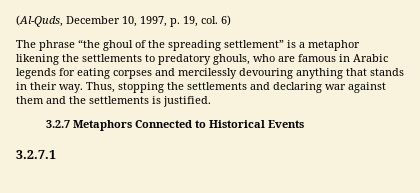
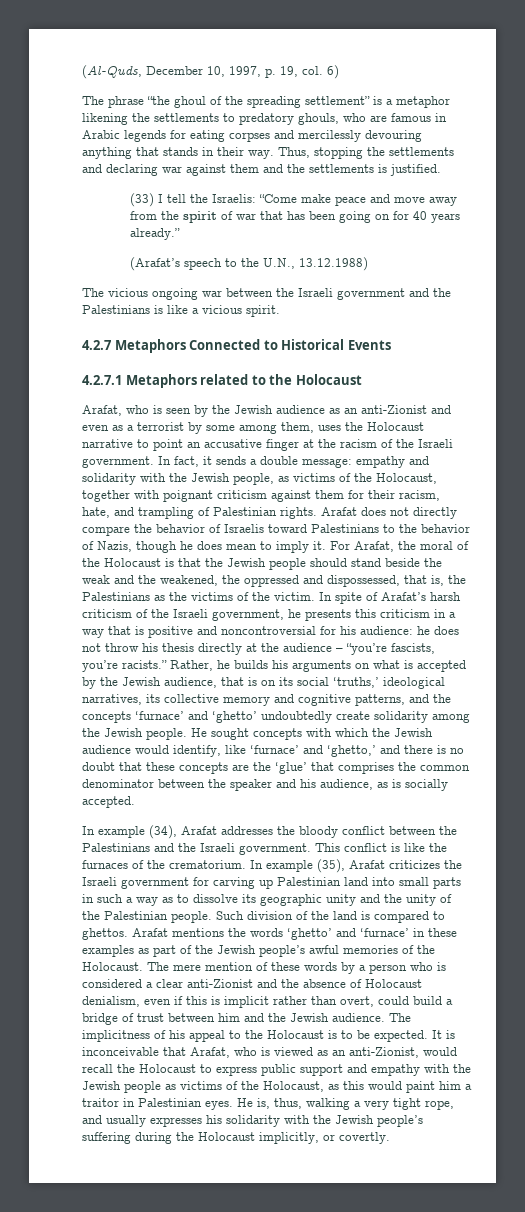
- 3.2.7 Metaphors Connected to Historical Events
+ (33) I tell the Israelis: “Come make peace and move away from the spirit of war that has been going on for 40 years already.”
+ (Arafat’s speech to the U.N., 13.12.1988)
+ The vicious ongoing war between the Israeli government and the Palestinians is like a vicious spirit.
+ 4.2.7 Metaphors Connected to Historical Events
- 3.2.7.1
+ 4.2.7.1 Metaphors related to the Holocaust
+ Arafat, who is seen by the Jewish audience as an anti-Zionist and even as a terrorist by some among them, uses the Holocaust narrative to point an accusative finger at the racism of the Israeli government. In fact, it sends a double message: empathy and solidarity with the Jewish people, as victims of the Holocaust, together with poignant criticism against them for their racism, hate, and trampling of Palestinian rights. Arafat does not directly compare the behavior of Israelis toward Palestinians to the behavior of Nazis, though he does mean to imply it. For Arafat, the moral of the Holocaust is that the Jewish people should stand beside the weak and the weakened, the oppressed and dispossessed, that is, the Palestinians as the victims of the victim. In spite of Arafat’s harsh criticism of the Israeli government, he presents this criticism in a way that is positive and noncontroversial for his audience: he does not throw his thesis directly at the audience – “you’re fascists, you’re racists.” Rather, he builds his arguments on what is accepted by the Jewish audience, that is on its social ‘truths,’ ideological narratives, its collective memory and cognitive patterns, and the concepts ‘furnace’ and ‘ghetto’ undoubtedly create solidarity among the Jewish people. He sought concepts with which the Jewish audience would identify, like ‘furnace’ and ‘ghetto,’ and there is no doubt that these concepts are the ‘glue’ that comprises the common denominator between the speaker and his audience, as is socially accepted.
+ In example (34), Arafat addresses the bloody conflict between the Palestinians and the Israeli government. This conflict is like the furnaces of the crematorium. In example (35), Arafat criticizes the Israeli government for carving up Palestinian land into small parts in such a way as to dissolve its geographic unity and the unity of the Palestinian people. Such division of the land is compared to ghettos. Arafat mentions the words ‘ghetto’ and ‘furnace’ in these examples as part of the Jewish people’s awful memories of the Holocaust. The mere mention of these words by a person who is considered a clear anti-Zionist and the absence of Holocaust denialism, even if this is implicit rather than overt, could build a bridge of trust between him and the Jewish audience. The implicitness of his appeal to the Holocaust is to be expected. It is inconceivable that Arafat, who is viewed as an anti-Zionist, would recall the Holocaust to express public support and empathy with the Jewish people as victims of the Holocaust, as this would paint him a traitor in Palestinian eyes. He is, thus, walking a very tight rope, and usually expresses his solidarity with the Jewish people’s suffering during the Holocaust implicitly, or covertly.

